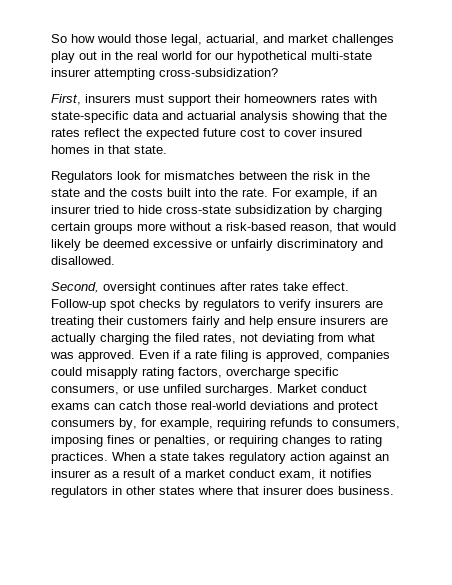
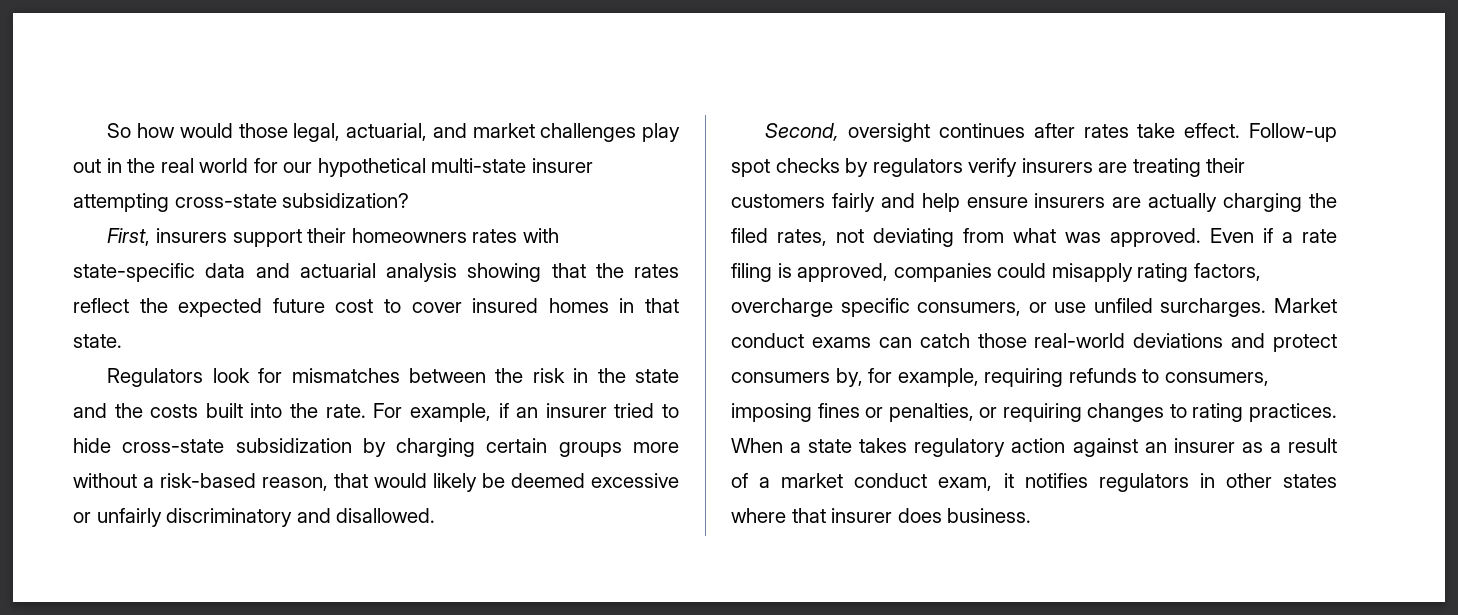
- So how would those legal, actuarial, and market challenges play out in the real world for our hypothetical multi-state insurer attempting cross-subsidization?
+ So how would those legal, actuarial, and market challenges play out in the real world for our hypothetical multi-state insurer attempting cross-state subsidization?
- First, insurers must support their homeowners rates with state-specific data and actuarial analysis showing that the rates reflect the expected future cost to cover insured homes in that state.
+ First, insurers support their homeowners rates with state-specific data and actuarial analysis showing that the rates reflect the expected future cost to cover insured homes in that state.
- Follow-up spot checks by regulators to verify insurers are treating their customers fairly and help ensure insurers are actually charging the filed rates, not deviating from what was approved.
+ Follow-up spot checks by regulators verify insurers are treating their customers fairly and help ensure insurers are actually charging the filed rates, not deviating from what was approved.

